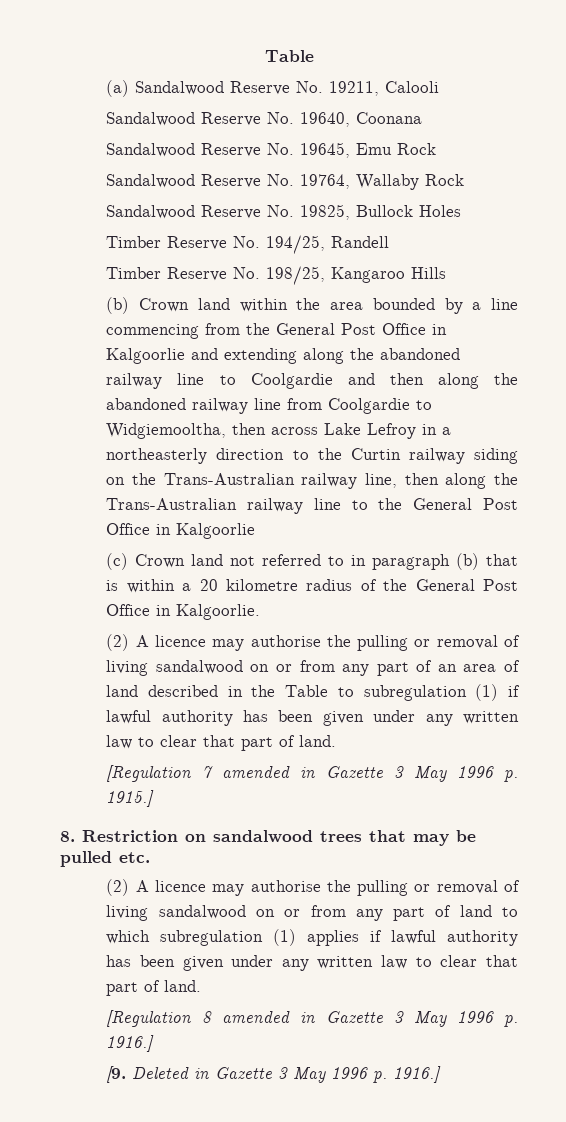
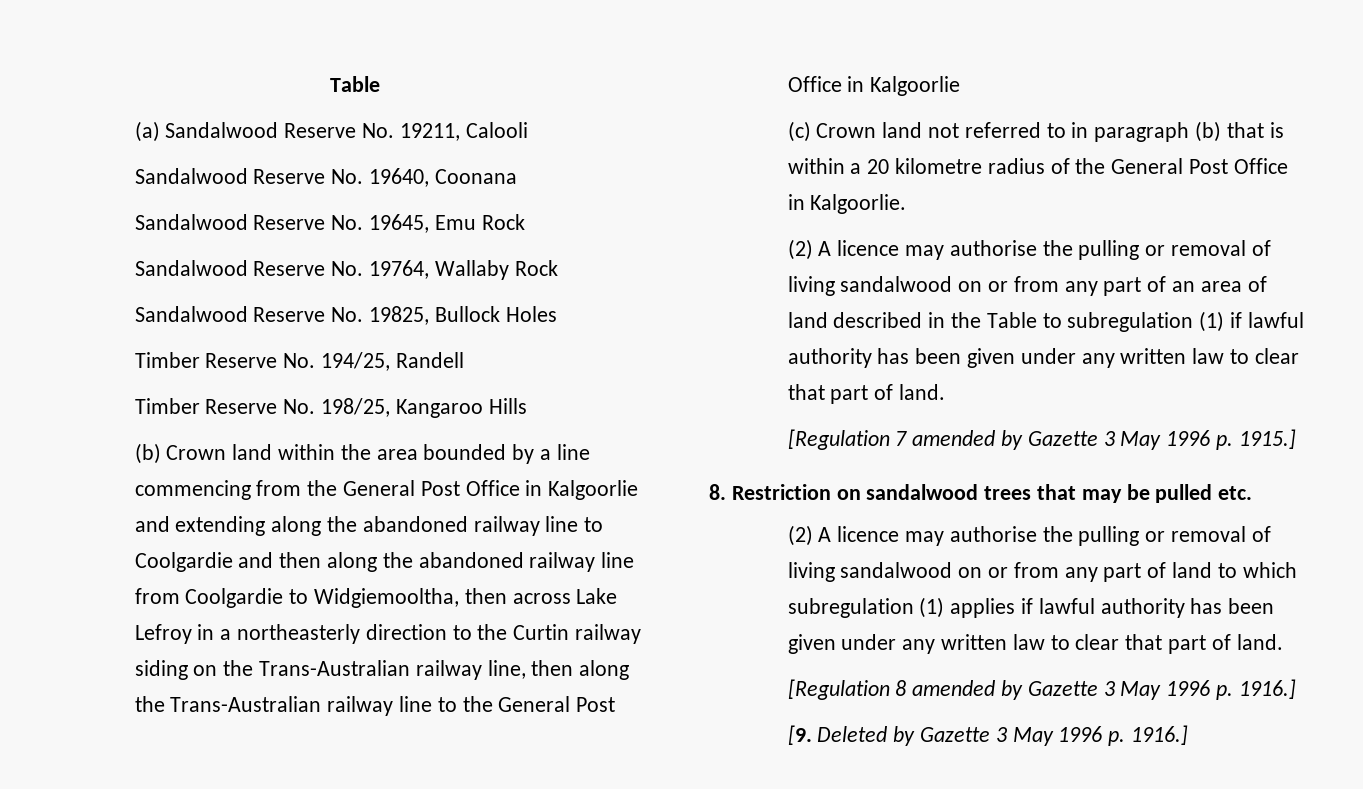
- [Regulation 7 amended in Gazette 3 May 1996 p. 1915.]
+ [Regulation 7 amended by Gazette 3 May 1996 p. 1915.]
- [Regulation 8 amended in Gazette 3 May 1996 p. 1916.]
+ [Regulation 8 amended by Gazette 3 May 1996 p. 1916.]
- [9. Deleted in Gazette 3 May 1996 p. 1916.]
+ [9. Deleted by Gazette 3 May 1996 p. 1916.]

